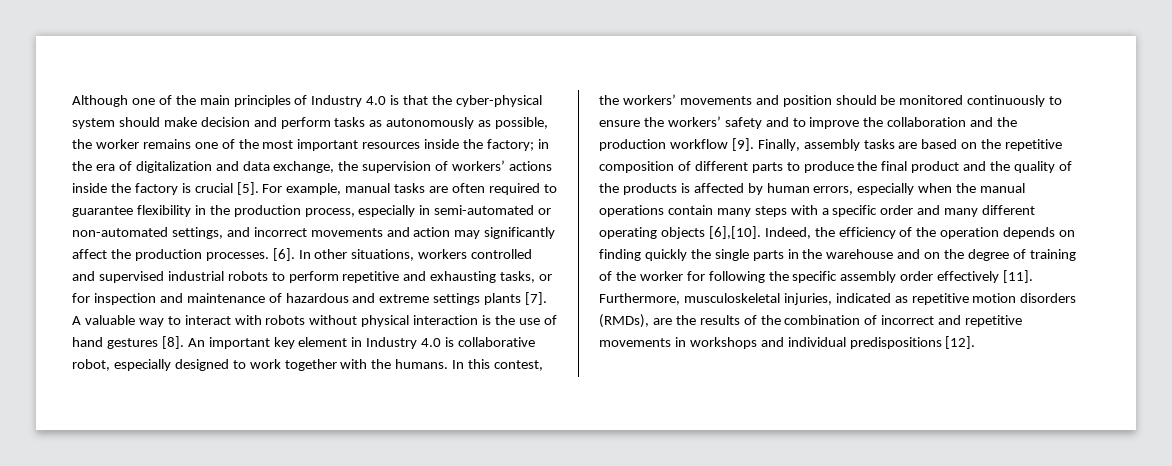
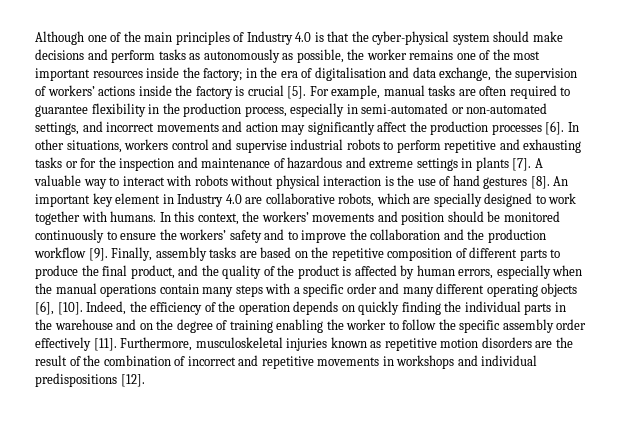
- Although one of the main principles of Industry 4.0 is that the cyber-physical system should make decision and perform tasks as autonomously as possible, the worker remains one of the most important resources inside the factory; in the era of digitalization and data exchange, the supervision of workers’ actions inside the factory is crucial [5].
+ Although one of the main principles of Industry 4.0 is that the cyber-physical system should make decisions and perform tasks as autonomously as possible, the worker remains one of the most important resources inside the factory; in the era of digitalisation and data exchange, the supervision of workers’ actions inside the factory is crucial [5].
- For example, manual tasks are often required to guarantee flexibility in the production process, especially in semi-automated or non-automated settings, and incorrect movements and action may significantly affect the production processes. [6].
+ For example, manual tasks are often required to guarantee flexibility in the production process, especially in semi-automated or non-automated settings, and incorrect movements and action may significantly affect the production processes [6].
- In other situations, workers controlled and supervised industrial robots to perform repetitive and exhausting tasks, or for inspection and maintenance of hazardous and extreme settings plants [7].
+ In other situations, workers control and supervise industrial robots to perform repetitive and exhausting tasks or for the inspection and maintenance of hazardous and extreme settings in plants [7].
- An important key element in Industry 4.0 is collaborative robot, especially designed to work together with the humans.
+ An important key element in Industry 4.0 are collaborative robots, which are specially designed to work together with humans.
- In this contest, the workers’ movements and position should be monitored continuously to ensure the workers’ safety and to improve the collaboration and the production workflow [9].
+ In this context, the workers’ movements and position should be monitored continuously to ensure the workers’ safety and to improve the collaboration and the production workflow [9].
- Finally, assembly tasks are based on the repetitive composition of different parts to produce the final product and the quality of the products is affected by human errors, especially when the manual operations contain many steps with a specific order and many different operating objects [6],[10].
+ Finally, assembly tasks are based on the repetitive composition of different parts to produce the final product, and the quality of the product is affected by human errors, especially when the manual operations contain many steps with a specific order and many different operating objects [6], [10].
- Indeed, the efficiency of the operation depends on finding quickly the single parts in the warehouse and on the degree of training of the worker for following the specific assembly order effectively [11].
+ Indeed, the efficiency of the operation depends on quickly finding the individual parts in the warehouse and on the degree of training enabling the worker to follow the specific assembly order effectively [11].
- Furthermore, musculoskeletal injuries, indicated as repetitive motion disorders (RMDs), are the results of the combination of incorrect and repetitive movements in workshops and individual predispositions [12].
+ Furthermore, musculoskeletal injuries known as repetitive motion disorders are the result of the combination of incorrect and repetitive movements in workshops and individual predispositions [12].

